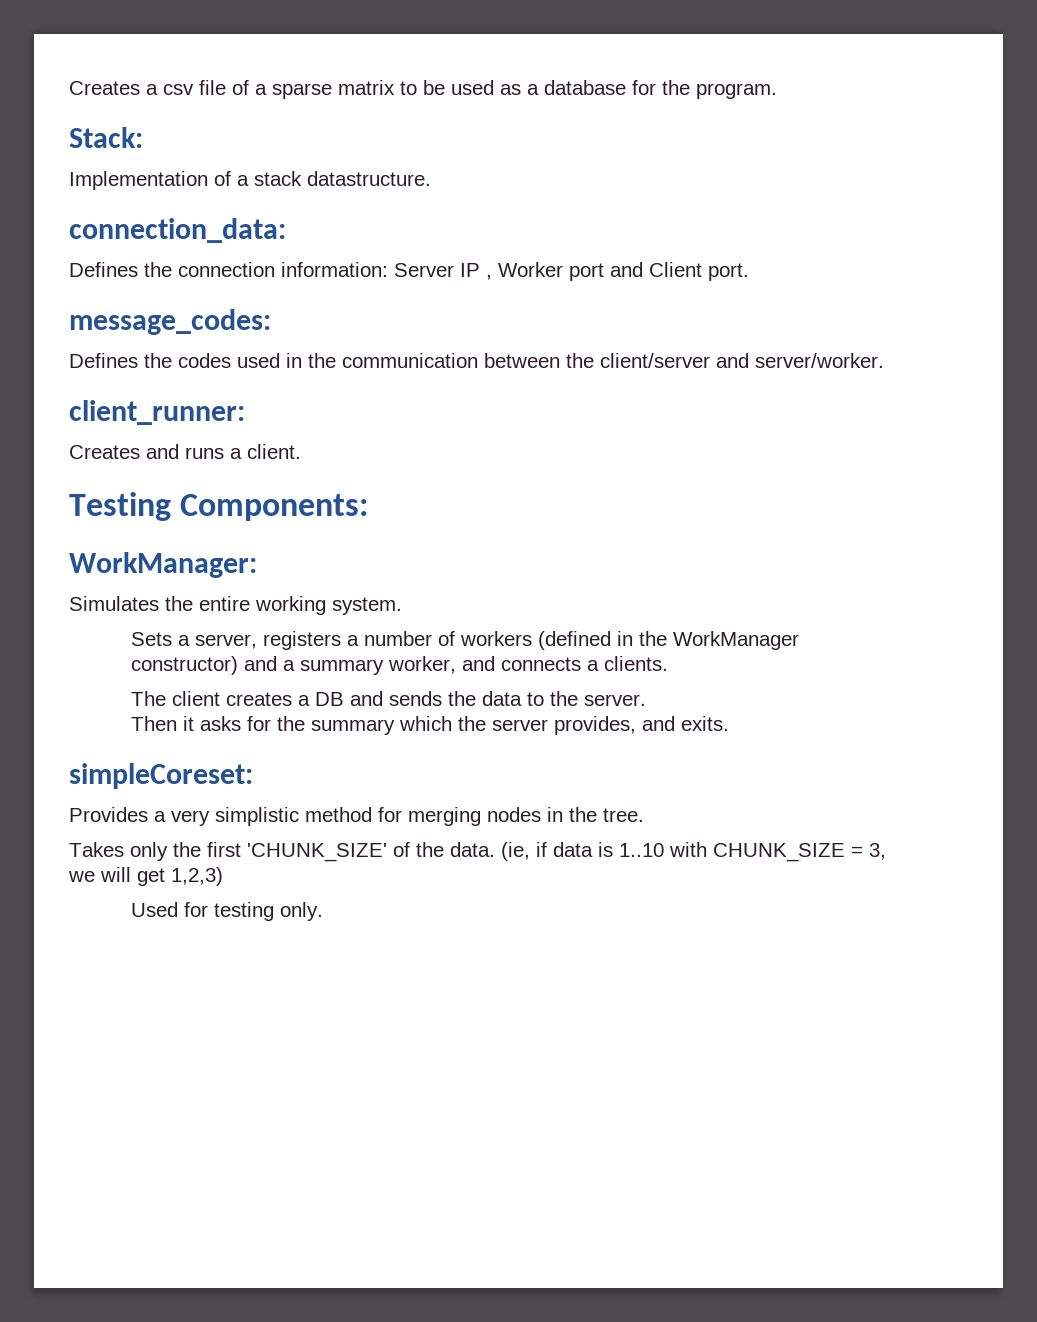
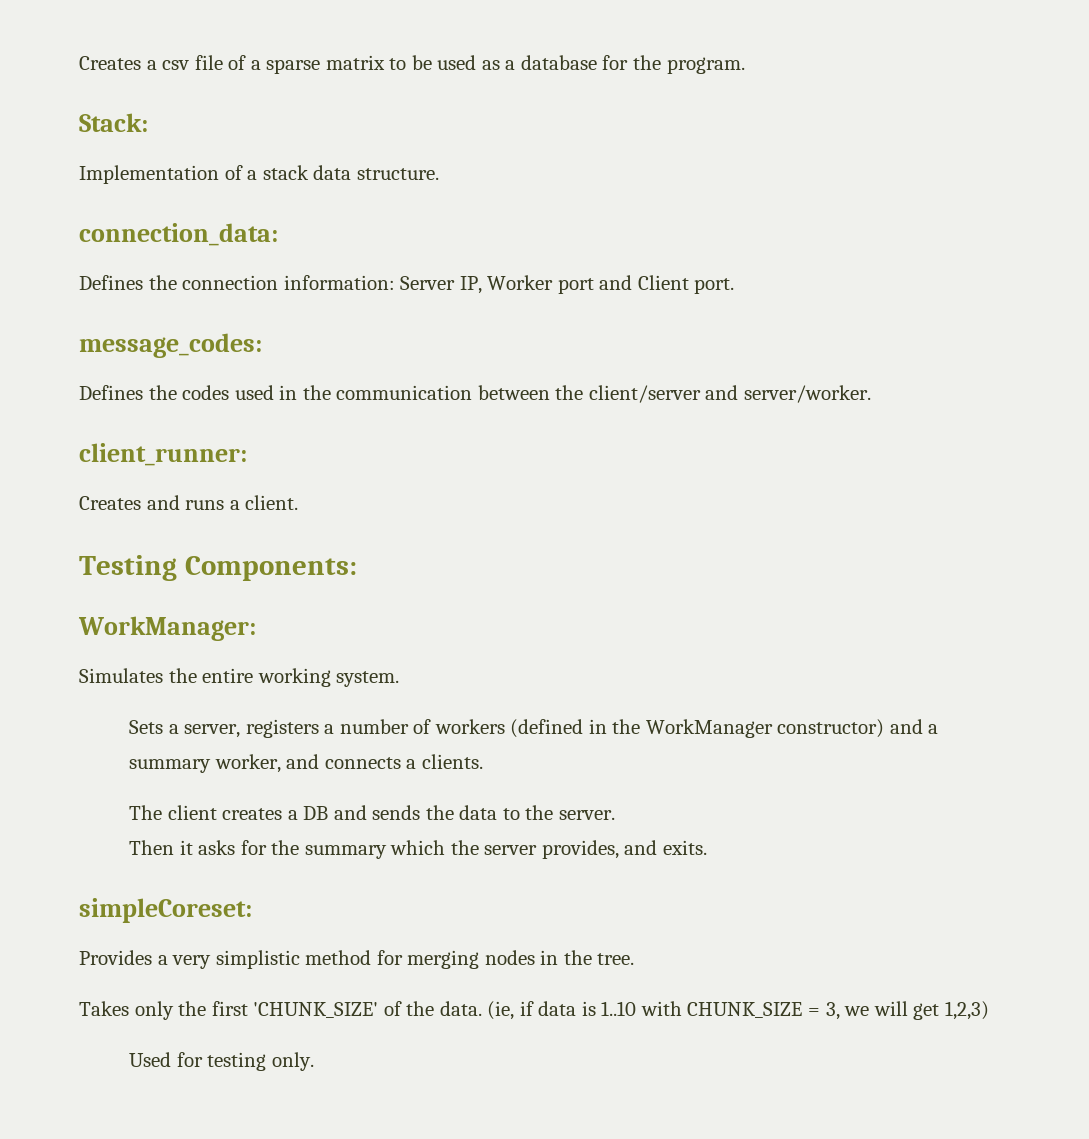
- Implementation of a stack datastructure.
+ Implementation of a stack data structure.
- Defines the connection information: Server IP , Worker port and Client port.
+ Defines the connection information: Server IP, Worker port and Client port.

